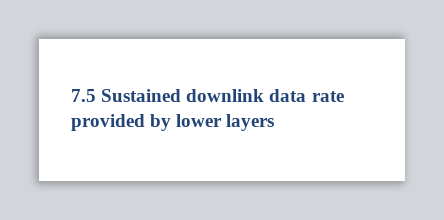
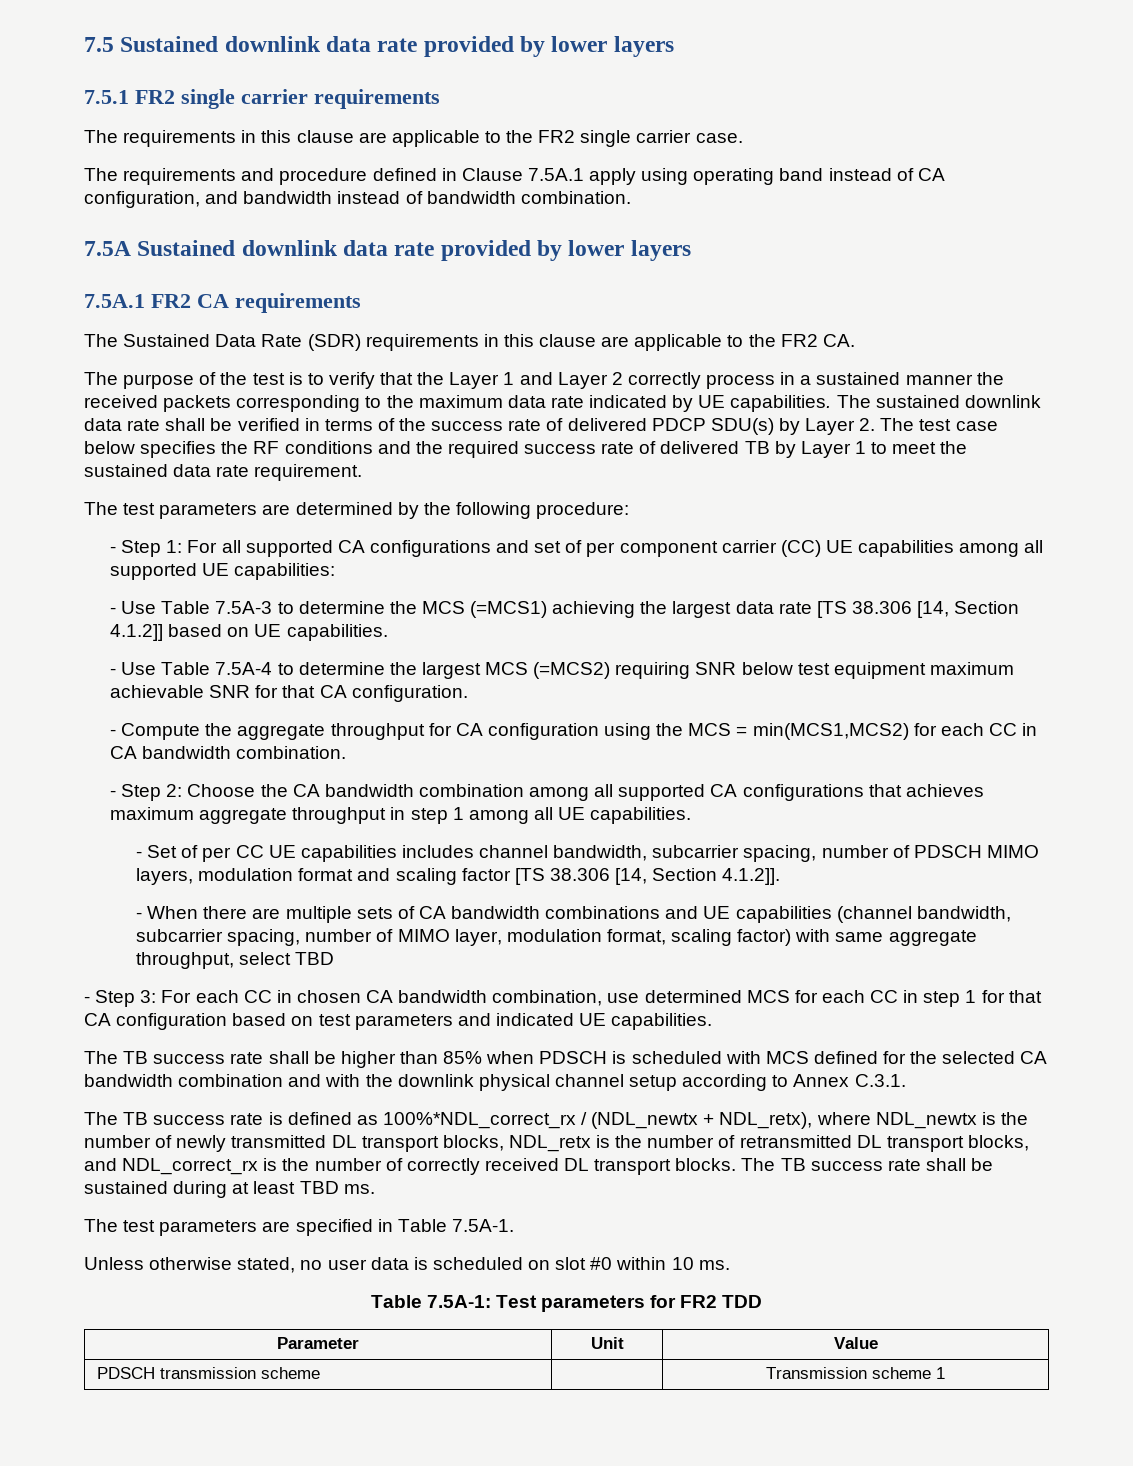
+ 7.5.1 FR2 single carrier requirements
+ The requirements in this clause are applicable to the FR2 single carrier case.
+ The requirements and procedure defined in Clause 7.5A.1 apply using operating band instead of CA configuration, and bandwidth instead of bandwidth combination.
+ 7.5A Sustained downlink data rate provided by lower layers
+ 7.5A.1 FR2 CA requirements
+ The Sustained Data Rate (SDR) requirements in this clause are applicable to the FR2 CA.
+ The purpose of the test is to verify that the Layer 1 and Layer 2 correctly process in a sustained manner the received packets corresponding to the maximum data rate indicated by UE capabilities. The sustained downlink data rate shall be verified in terms of the success rate of delivered PDCP SDU(s) by Layer 2. The test case below specifies the RF conditions and the required success rate of delivered TB by Layer 1 to meet the sustained data rate requirement.
+ The test parameters are determined by the following procedure:
+ - Step 1: For all supported CA configurations and set of per component carrier (CC) UE capabilities among all supported UE capabilities:
+ - Use Table 7.5A-3 to determine the MCS (=MCS1) achieving the largest data rate [TS 38.306 [14, Section 4.1.2]] based on UE capabilities.
+ - Use Table 7.5A-4 to determine the largest MCS (=MCS2) requiring SNR below test equipment maximum achievable SNR for that CA configuration.
+ - Compute the aggregate throughput for CA configuration using the MCS = min(MCS1,MCS2) for each CC in CA bandwidth combination.
+ - Step 2: Choose the CA bandwidth combination among all supported CA configurations that achieves maximum aggregate throughput in step 1 among all UE capabilities.
+ - Set of per CC UE capabilities includes channel bandwidth, subcarrier spacing, number of PDSCH MIMO layers, modulation format and scaling factor [TS 38.306 [14, Section 4.1.2]].
+ - When there are multiple sets of CA bandwidth combinations and UE capabilities (channel bandwidth, subcarrier spacing, number of MIMO layer, modulation format, scaling factor) with same aggregate throughput, select TBD
+ - Step 3: For each CC in chosen CA bandwidth combination, use determined MCS for each CC in step 1 for that CA configuration based on test parameters and indicated UE capabilities.
+ The TB success rate shall be higher than 85% when PDSCH is scheduled with MCS defined for the selected CA bandwidth combination and with the downlink physical channel setup according to Annex C.3.1.
+ The TB success rate is defined as 100%*NDL_correct_rx / (NDL_newtx + NDL_retx), where NDL_newtx is the number of newly transmitted DL transport blocks, NDL_retx is the number of retransmitted DL transport blocks, and NDL_correct_rx is the number of correctly received DL transport blocks. The TB success rate shall be sustained during at least TBD ms.
+ The test parameters are specified in Table 7.5A-1.
+ Unless otherwise stated, no user data is scheduled on slot #0 within 10 ms.
+ Table 7.5A-1: Test parameters for FR2 TDD
+ Parameter | Unit | Value
+ PDSCH transmission scheme | | Transmission scheme 1

